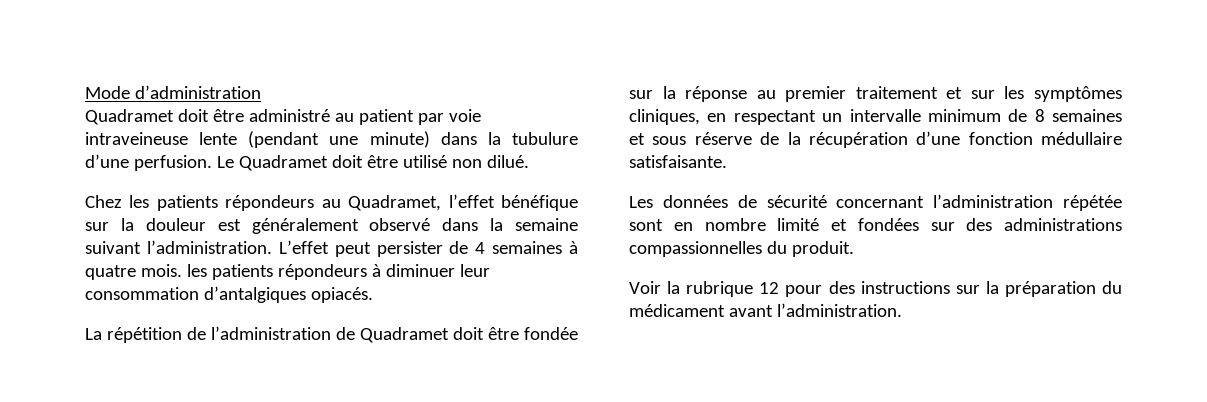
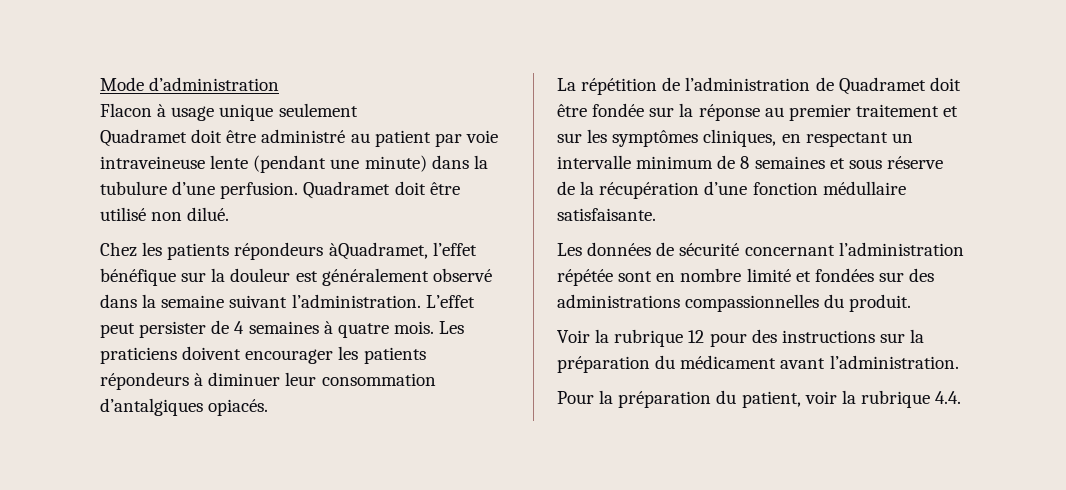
+ Flacon à usage unique seulement
- Le Quadramet doit être utilisé non dilué.
+ Quadramet doit être utilisé non dilué.
- Chez les patients répondeurs au Quadramet, l’effet bénéfique sur la douleur est généralement observé dans la semaine suivant l’administration.
+ Chez les patients répondeurs àQuadramet, l’effet bénéfique sur la douleur est généralement observé dans la semaine suivant l’administration.
- L’effet peut persister de 4 semaines à quatre mois. les patients répondeurs à diminuer leur consommation d’antalgiques opiacés.
+ L’effet peut persister de 4 semaines à quatre mois. Les praticiens doivent encourager les patients répondeurs à diminuer leur consommation d’antalgiques opiacés.
+ Pour la préparation du patient, voir la rubrique 4.4.

